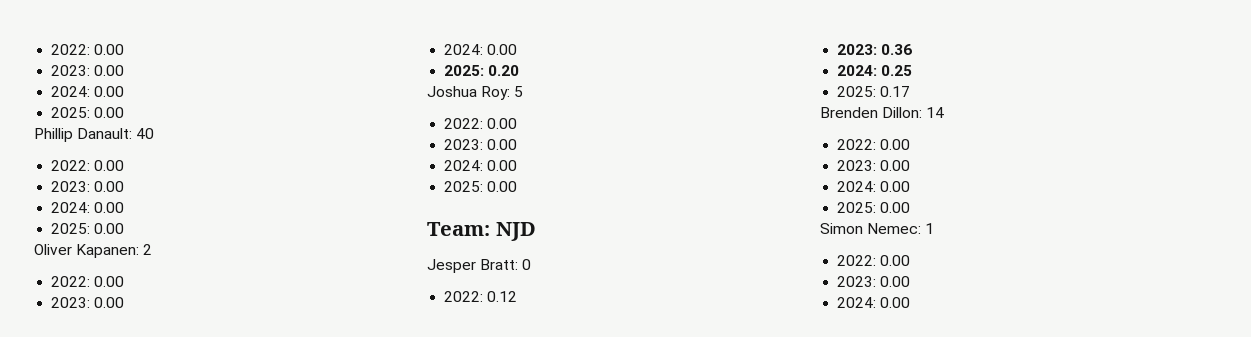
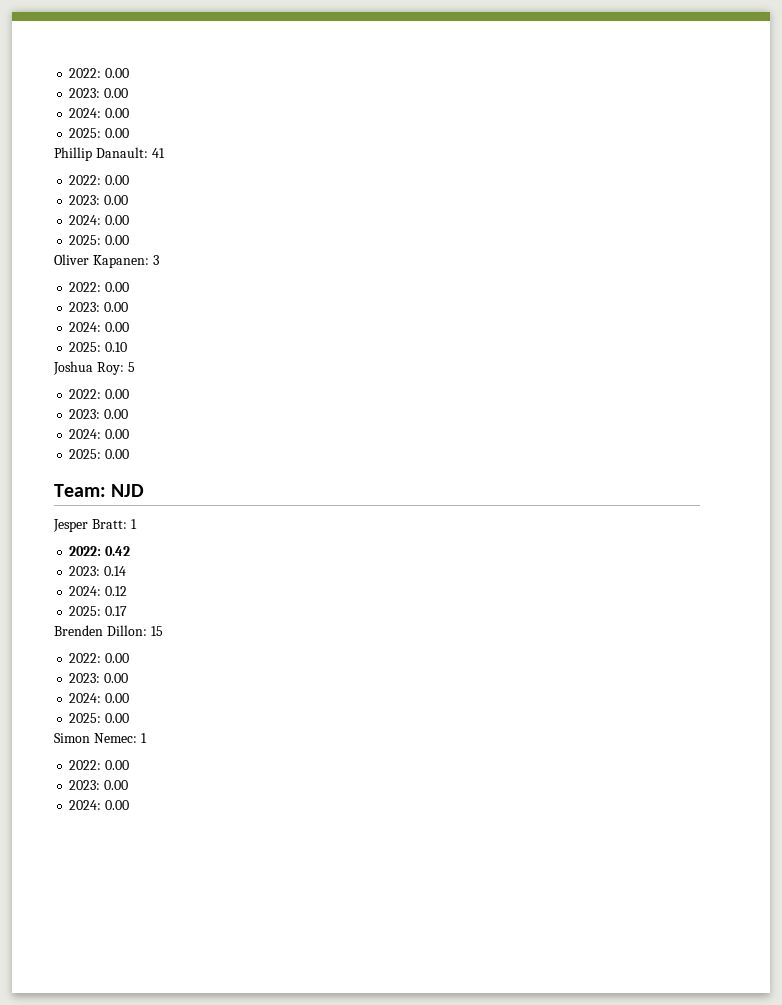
- Phillip Danault: 40
+ Phillip Danault: 41
- Oliver Kapanen: 2
+ Oliver Kapanen: 3
  2022: 0.00
  2023: 0.00
  2024: 0.00
- 2025: 0.20
+ 2025: 0.10
- Jesper Bratt: 0
- 2022: 0.12
- 2023: 0.36
- 2024: 0.25
+ Jesper Bratt: 1
+ 2022: 0.42
+ 2023: 0.14
+ 2024: 0.12
- Brenden Dillon: 14
+ Brenden Dillon: 15

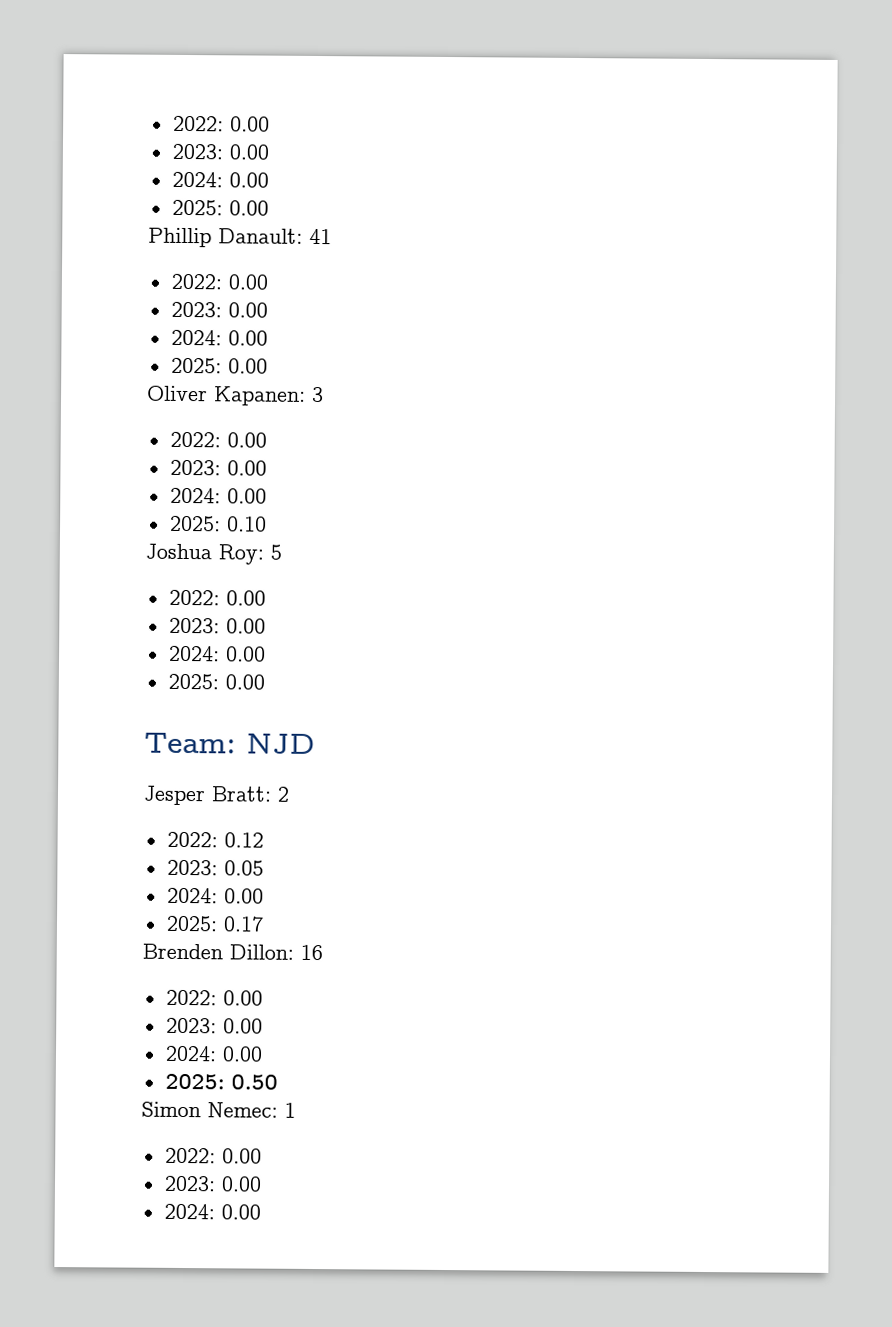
- Jesper Bratt: 1
- 2022: 0.42
- 2023: 0.14
- 2024: 0.12
+ Jesper Bratt: 2
+ 2022: 0.12
+ 2023: 0.05
+ 2024: 0.00
- Brenden Dillon: 15
+ Brenden Dillon: 16
  2022: 0.00
  2023: 0.00
  2024: 0.00
- 2025: 0.00
+ 2025: 0.50

